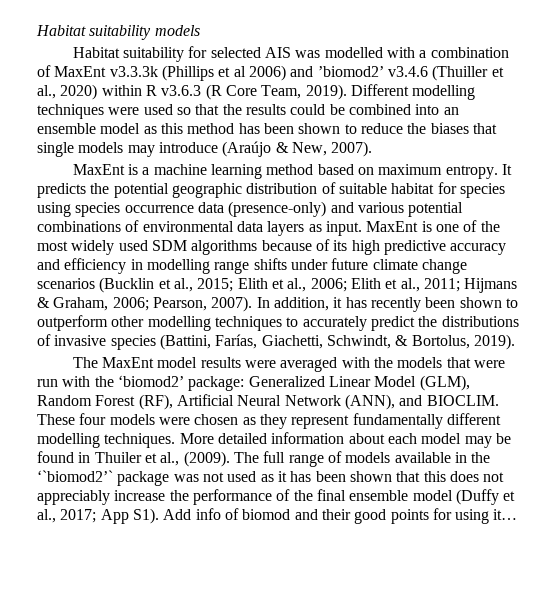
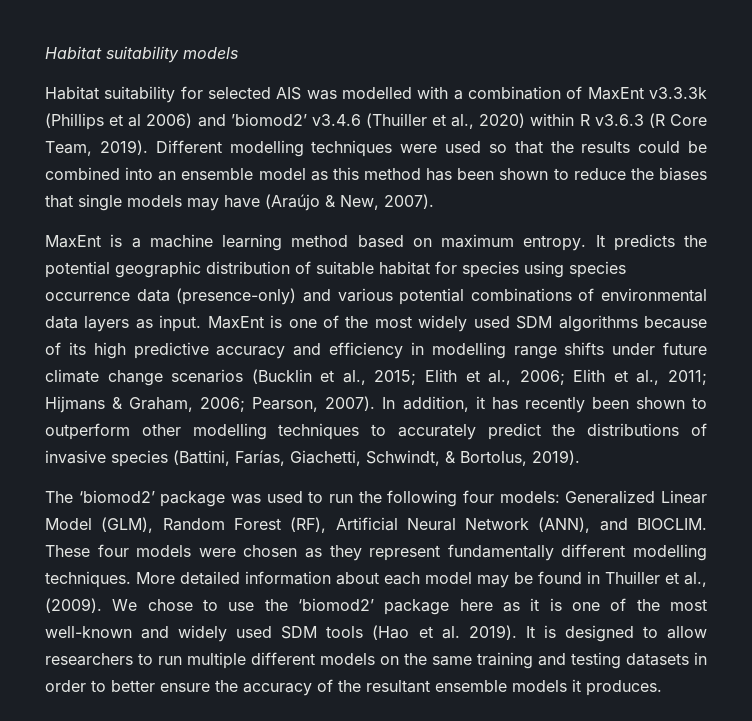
- Different modelling techniques were used so that the results could be combined into an ensemble model as this method has been shown to reduce the biases that single models may introduce (Araújo & New, 2007).
+ Different modelling techniques were used so that the results could be combined into an ensemble model as this method has been shown to reduce the biases that single models may have (Araújo & New, 2007).
- The MaxEnt model results were averaged with the models that were run with the ‘biomod2’ package: Generalized Linear Model (GLM), Random Forest (RF), Artificial Neural Network (ANN), and BIOCLIM.
+ The ‘biomod2’ package was used to run the following four models: Generalized Linear Model (GLM), Random Forest (RF), Artificial Neural Network (ANN), and BIOCLIM.
- More detailed information about each model may be found in Thuiler et al., (2009).
+ More detailed information about each model may be found in Thuiller et al., (2009).
- The full range of models available in the ‘`biomod2’` package was not used as it has been shown that this does not appreciably increase the performance of the final ensemble model (Duffy et al., 2017; App S1). Add info of biomod and their good points for using it…
+ We chose to use the ‘biomod2’ package here as it is one of the most well-known and widely used SDM tools (Hao et al. 2019). It is designed to allow researchers to run multiple different models on the same training and testing datasets in order to better ensure the accuracy of the resultant ensemble models it produces.

